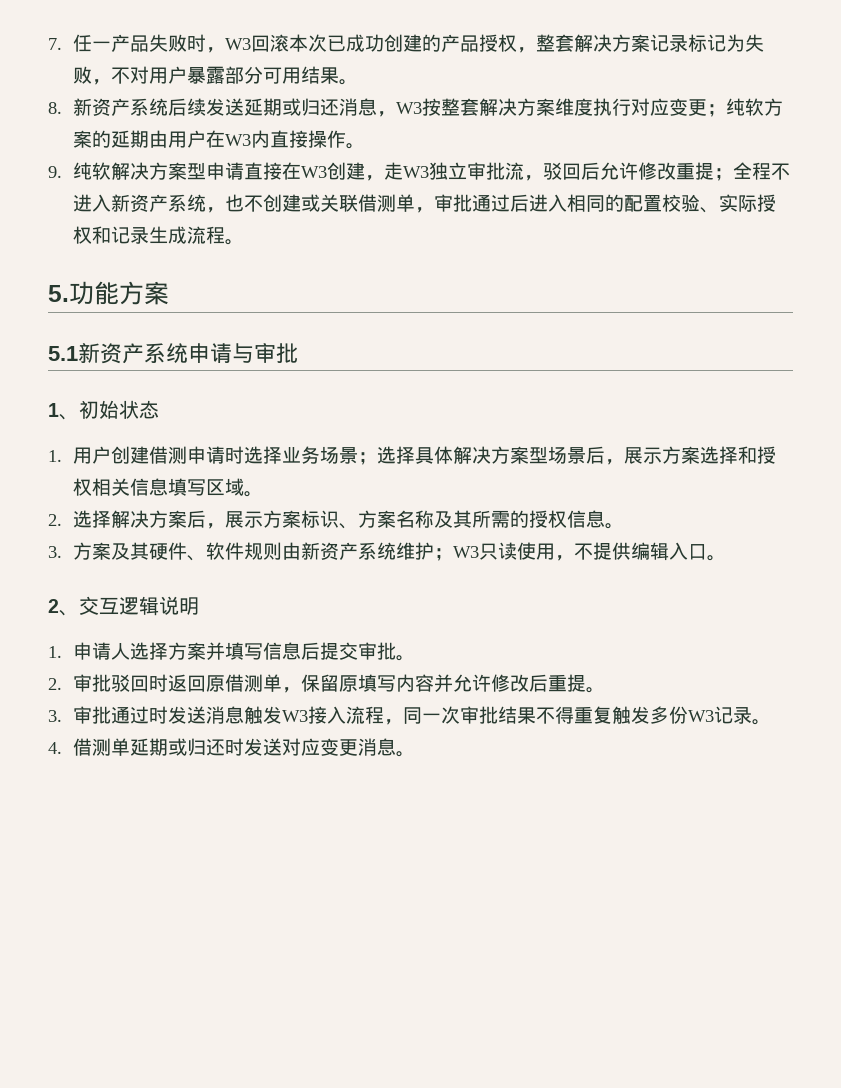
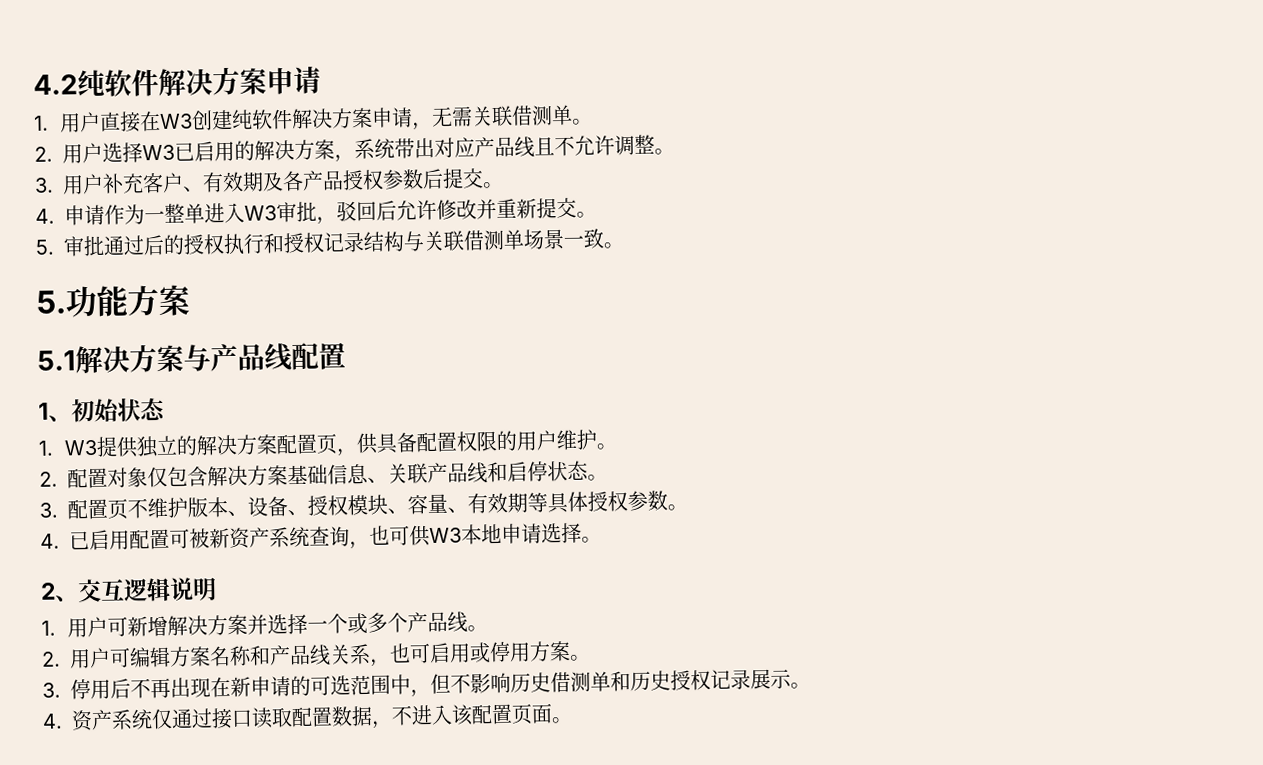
- 7.任一产品失败时，W3回滚本次已成功创建的产品授权，整套解决方案记录标记为失败，不对用户暴露部分可用结果。
- 8.新资产系统后续发送延期或归还消息，W3按整套解决方案维度执行对应变更；纯软方案的延期由用户在W3内直接操作。
- 9.纯软解决方案型申请直接在W3创建，走W3独立审批流，驳回后允许修改重提；全程不进入新资产系统，也不创建或关联借测单，审批通过后进入相同的配置校验、实际授权和记录生成流程。
+ 4.2纯软件解决方案申请
+ 1.用户直接在W3创建纯软件解决方案申请，无需关联借测单。
+ 2.用户选择W3已启用的解决方案，系统带出对应产品线且不允许调整。
+ 3.用户补充客户、有效期及各产品授权参数后提交。
+ 4.申请作为一整单进入W3审批，驳回后允许修改并重新提交。
+ 5.审批通过后的授权执行和授权记录结构与关联借测单场景一致。
- 5.1新资产系统申请与审批
+ 5.1解决方案与产品线配置
- 1.用户创建借测申请时选择业务场景；选择具体解决方案型场景后，展示方案选择和授权相关信息填写区域。
- 2.选择解决方案后，展示方案标识、方案名称及其所需的授权信息。
- 3.方案及其硬件、软件规则由新资产系统维护；W3只读使用，不提供编辑入口。
+ 1. W3提供独立的解决方案配置页，供具备配置权限的用户维护。
+ 2.配置对象仅包含解决方案基础信息、关联产品线和启停状态。
+ 3.配置页不维护版本、设备、授权模块、容量、有效期等具体授权参数。
+ 4.已启用配置可被新资产系统查询，也可供W3本地申请选择。
- 1.申请人选择方案并填写信息后提交审批。
- 2.审批驳回时返回原借测单，保留原填写内容并允许修改后重提。
- 3.审批通过时发送消息触发W3接入流程，同一次审批结果不得重复触发多份W3记录。
- 4.借测单延期或归还时发送对应变更消息。
+ 1.用户可新增解决方案并选择一个或多个产品线。
+ 2.用户可编辑方案名称和产品线关系，也可启用或停用方案。
+ 3.停用后不再出现在新申请的可选范围中，但不影响历史借测单和历史授权记录展示。
+ 4.资产系统仅通过接口读取配置数据，不进入该配置页面。

